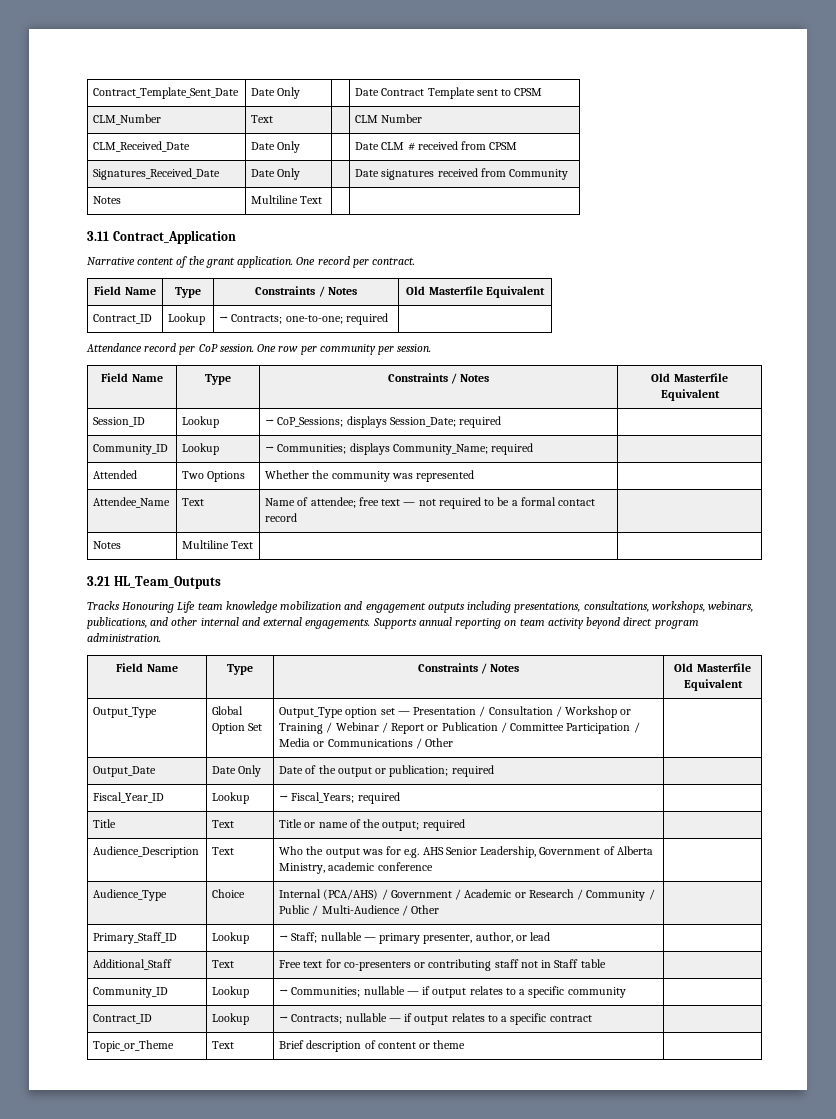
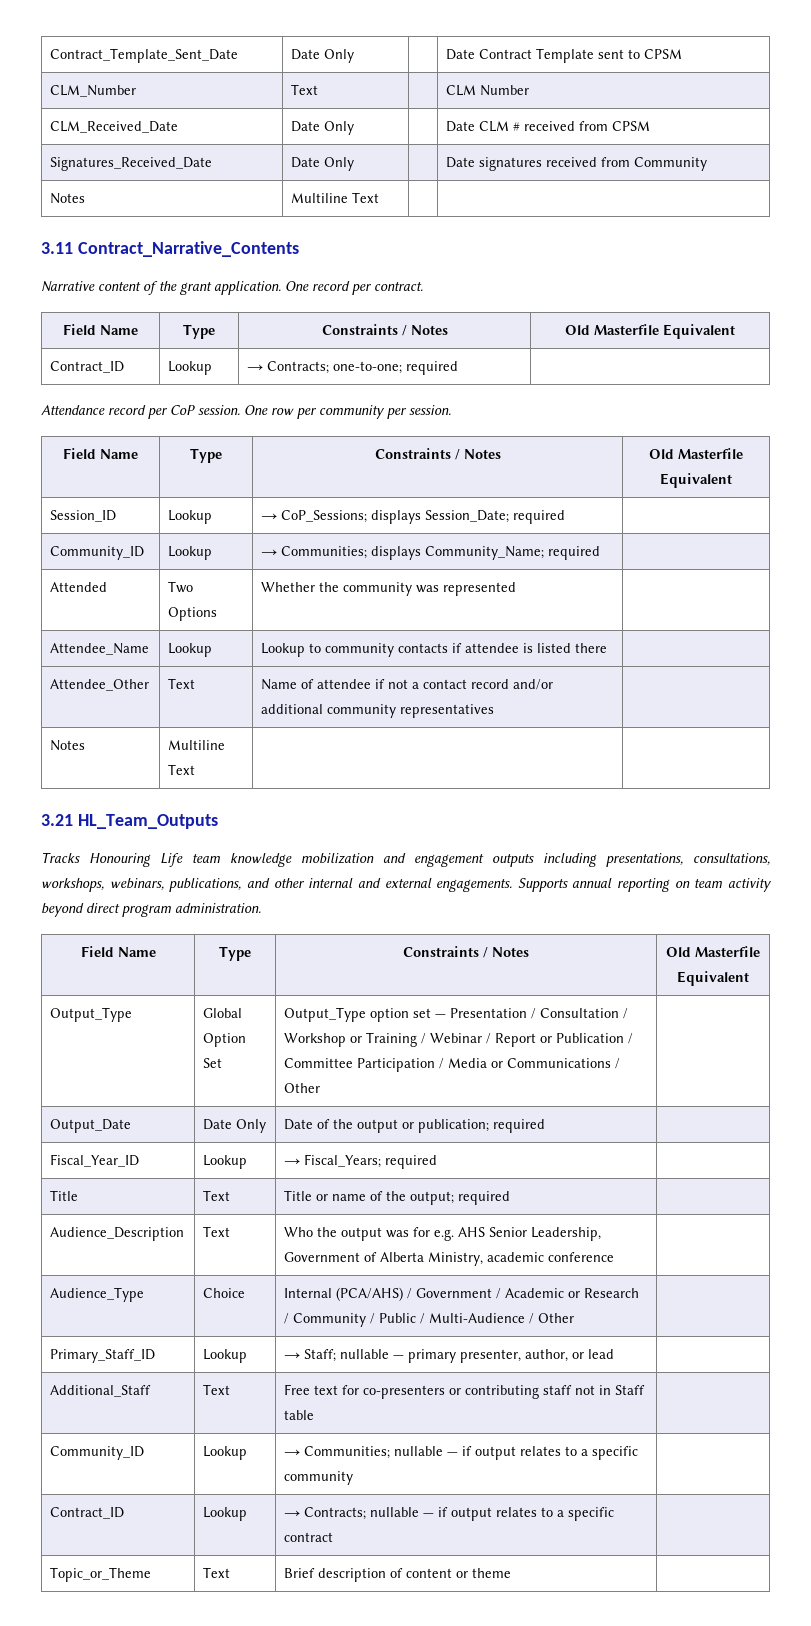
- 3.11 Contract_Application
+ 3.11 Contract_Narrative_Contents
- Attendee_Name | Text | Name of attendee; free text — not required to be a formal contact record |
+ Attendee_Name | Lookup | Lookup to community contacts if attendee is listed there |
+ Attendee_Other | Text | Name of attendee if not a contact record and/or additional community representatives |

